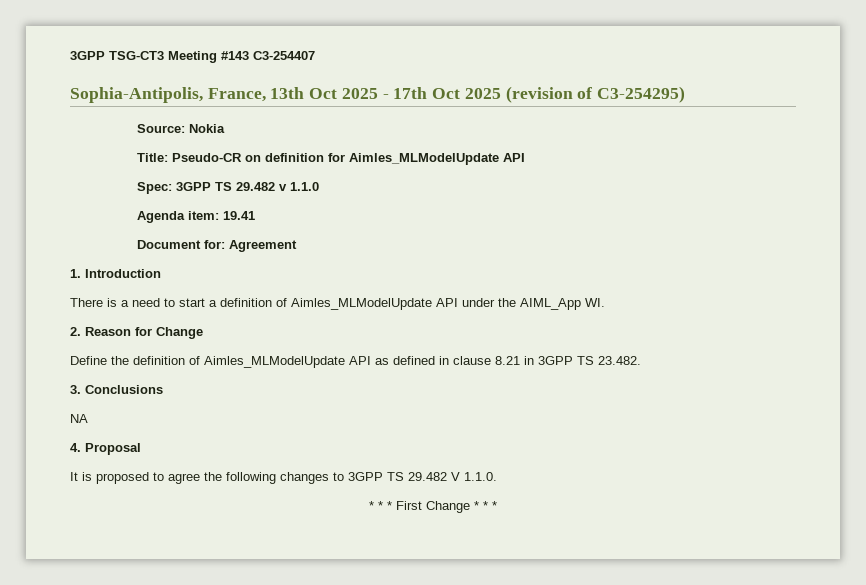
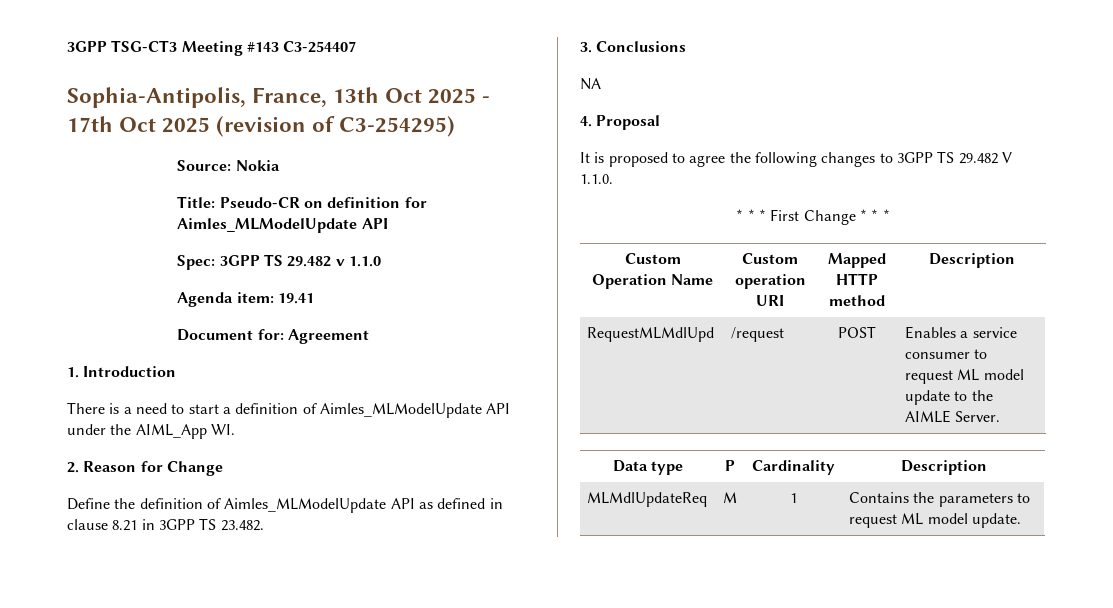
+ Custom Operation Name | Custom operation URI | Mapped HTTP method | Description
+ RequestMLMdlUpd | /request | POST | Enables a service consumer to request ML model update to the AIMLE Server.
+ Data type | P | Cardinality | Description
+ MLMdlUpdateReq | M | 1 | Contains the parameters to request ML model update.

